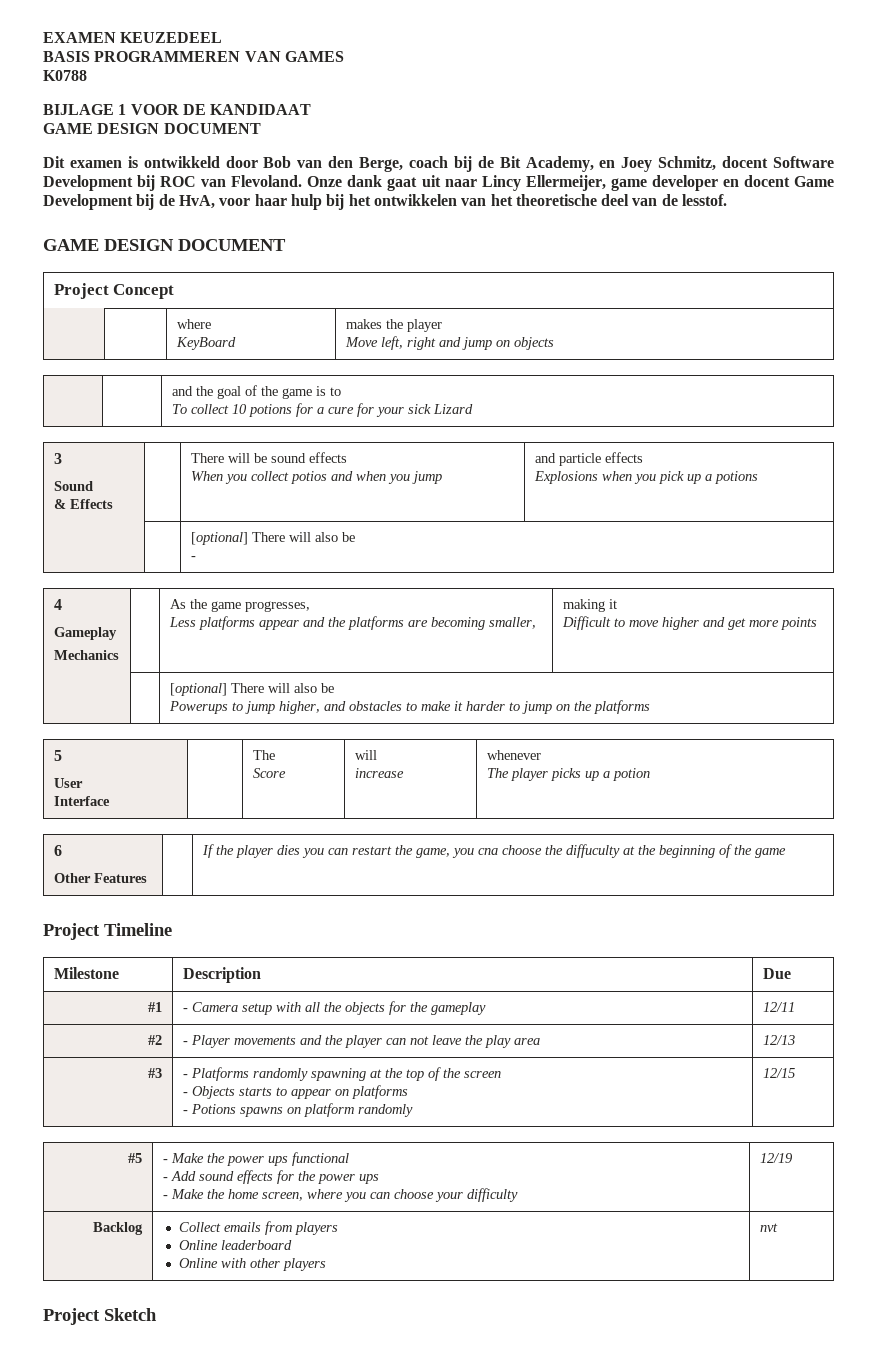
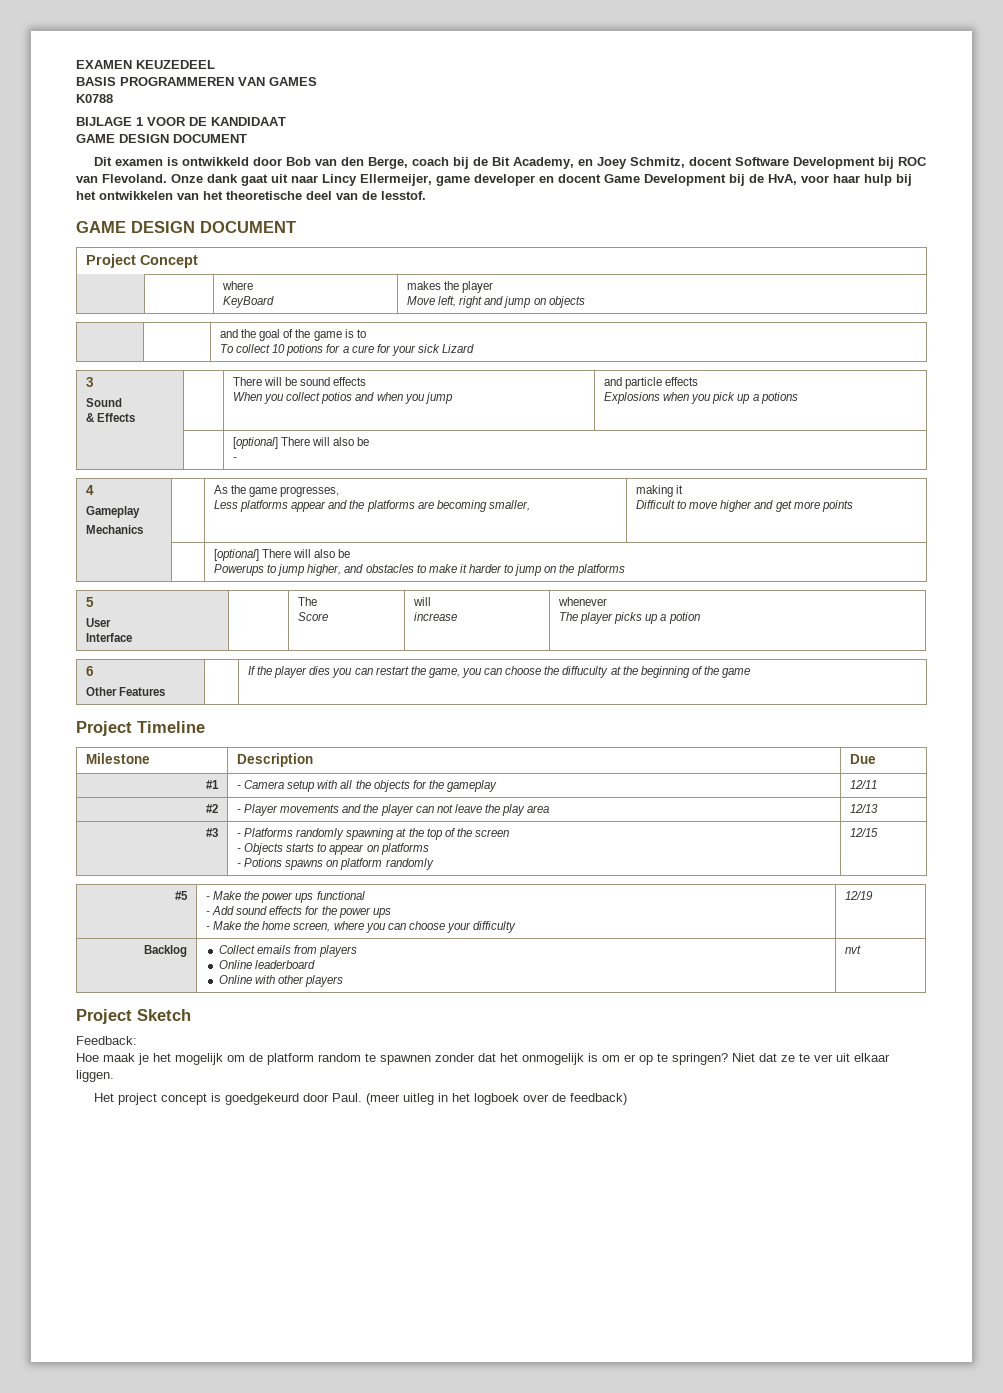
  6
- Other Features | | If the player dies you can restart the game, you cna choose the diffuculty at the beginning of the game
+ Other Features | | If the player dies you can restart the game, you can choose the diffuculty at the beginning of the game
+ Feedback:
+ Hoe maak je het mogelijk om de platform random te spawnen zonder dat het onmogelijk is om er op te springen? Niet dat ze te ver uit elkaar liggen.
+ Het project concept is goedgekeurd door Paul. (meer uitleg in het logboek over de feedback)

